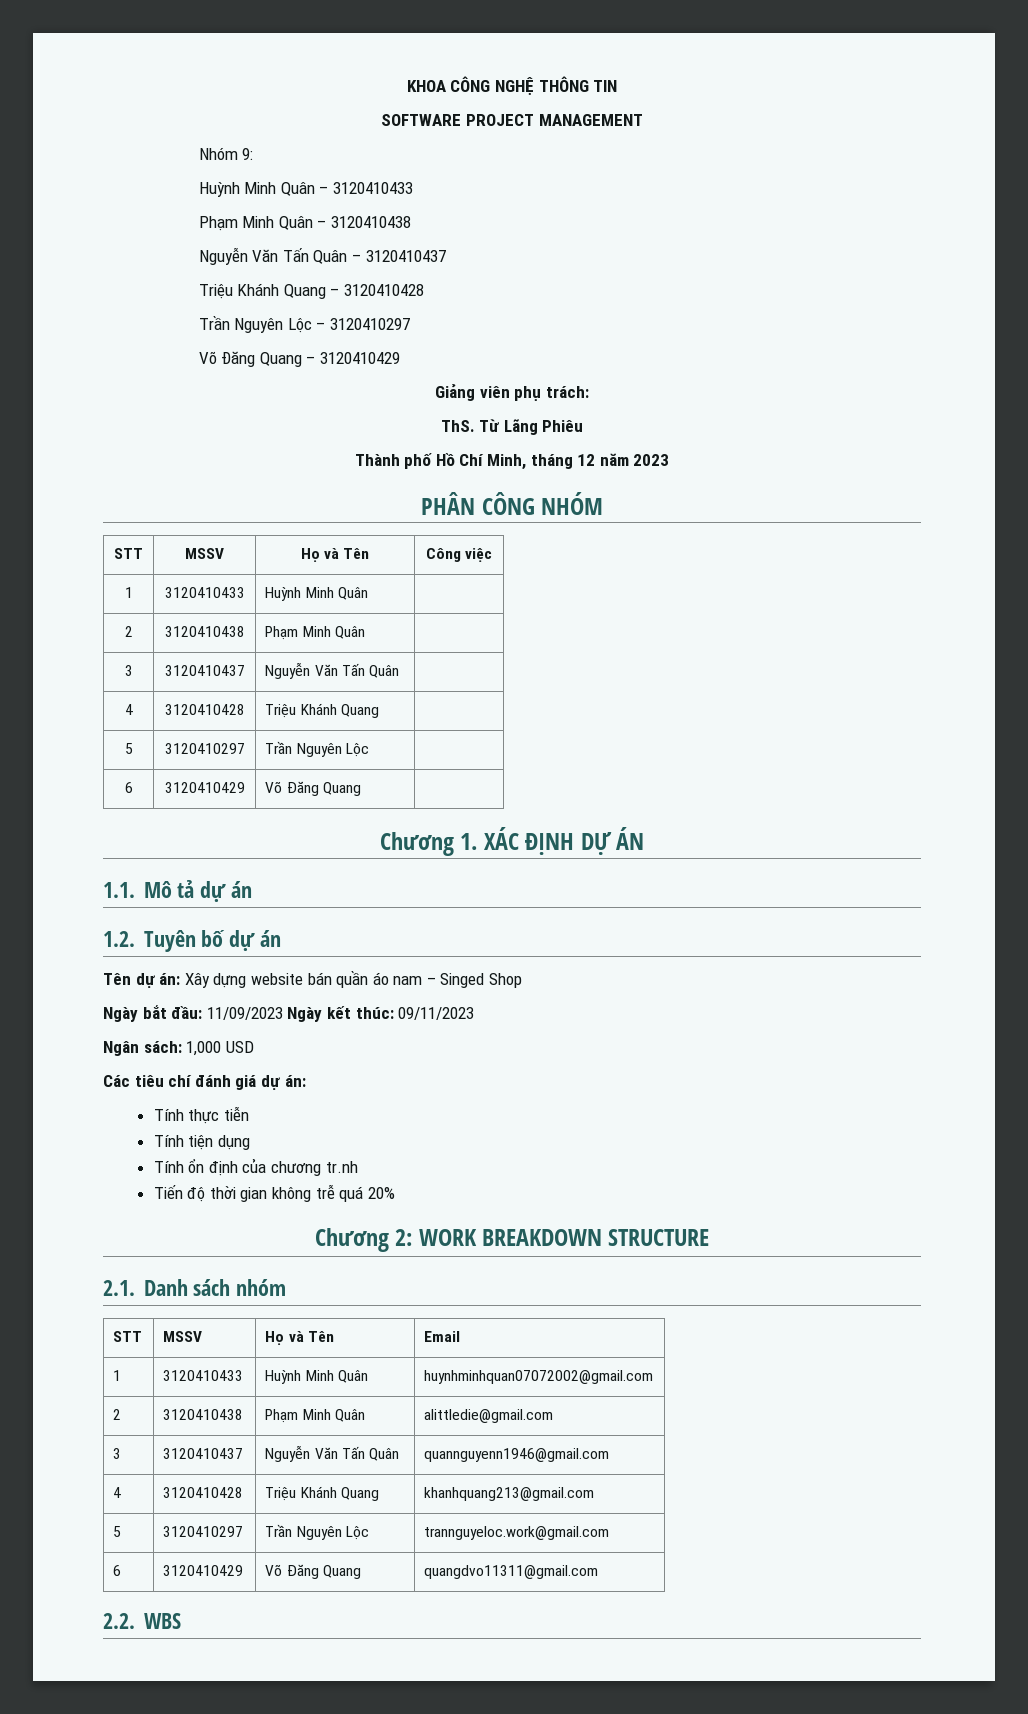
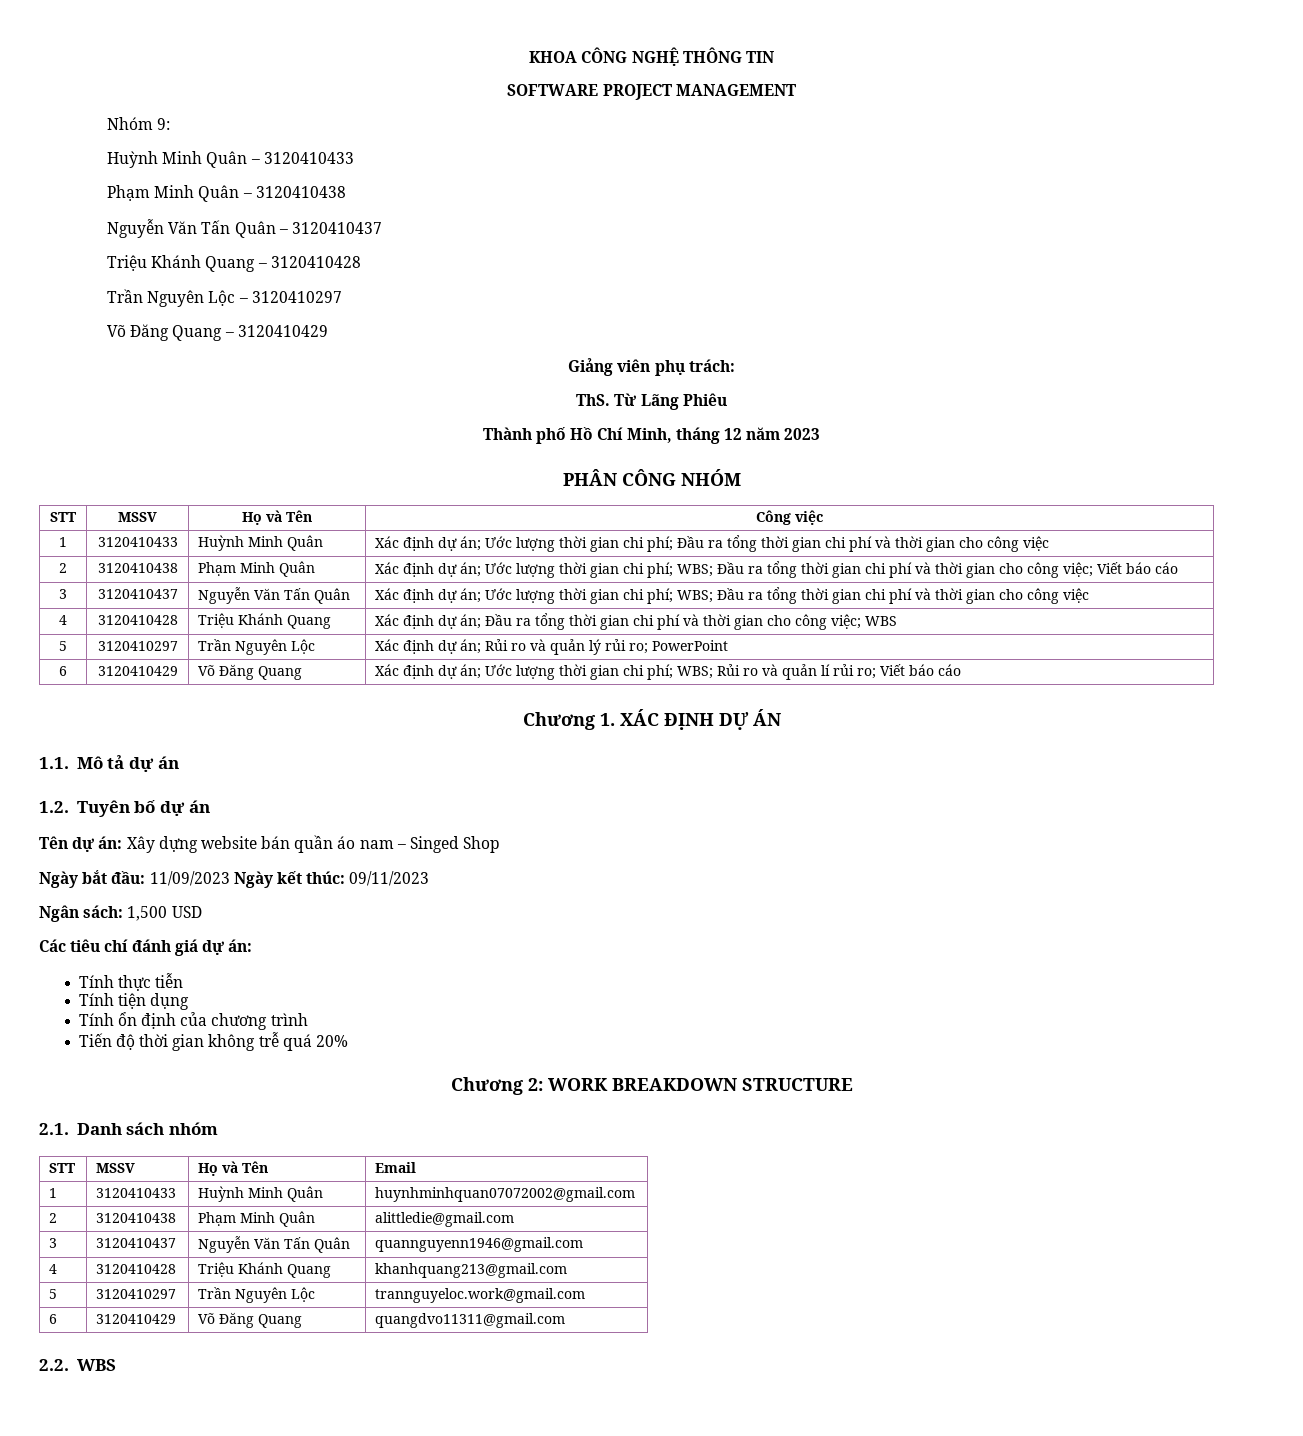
  STT | MSSV | Họ và Tên | Công việc
- 1 | 3120410433 | Huỳnh Minh Quân |
- 2 | 3120410438 | Phạm Minh Quân |
- 3 | 3120410437 | Nguyễn Văn Tấn Quân |
- 4 | 3120410428 | Triệu Khánh Quang |
- 5 | 3120410297 | Trần Nguyên Lộc |
- 6 | 3120410429 | Võ Đăng Quang |
+ 1 | 3120410433 | Huỳnh Minh Quân | Xác định dự án; Ước lượng thời gian chi phí; Đầu ra tổng thời gian chi phí và thời gian cho công việc
+ 2 | 3120410438 | Phạm Minh Quân | Xác định dự án; Ước lượng thời gian chi phí; WBS; Đầu ra tổng thời gian chi phí và thời gian cho công việc; Viết báo cáo
+ 3 | 3120410437 | Nguyễn Văn Tấn Quân | Xác định dự án; Ước lượng thời gian chi phí; WBS; Đầu ra tổng thời gian chi phí và thời gian cho công việc
+ 4 | 3120410428 | Triệu Khánh Quang | Xác định dự án; Đầu ra tổng thời gian chi phí và thời gian cho công việc; WBS
+ 5 | 3120410297 | Trần Nguyên Lộc | Xác định dự án; Rủi ro và quản lý rủi ro; PowerPoint
+ 6 | 3120410429 | Võ Đăng Quang | Xác định dự án; Ước lượng thời gian chi phí; WBS; Rủi ro và quản lí rủi ro; Viết báo cáo
- Ngân sách: 1,000 USD
+ Ngân sách: 1,500 USD
- Tính ổn định của chương tr.nh
+ Tính ổn định của chương trình

